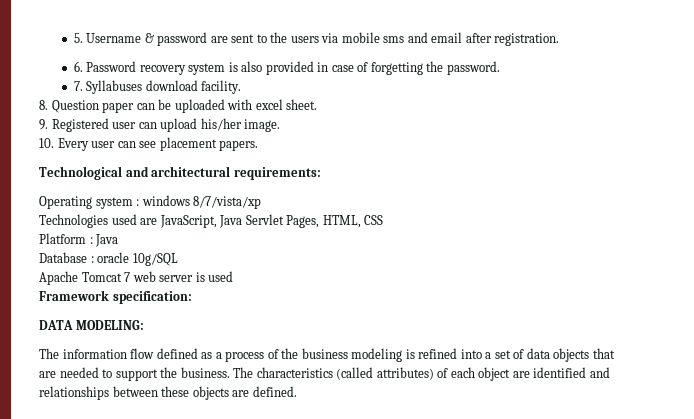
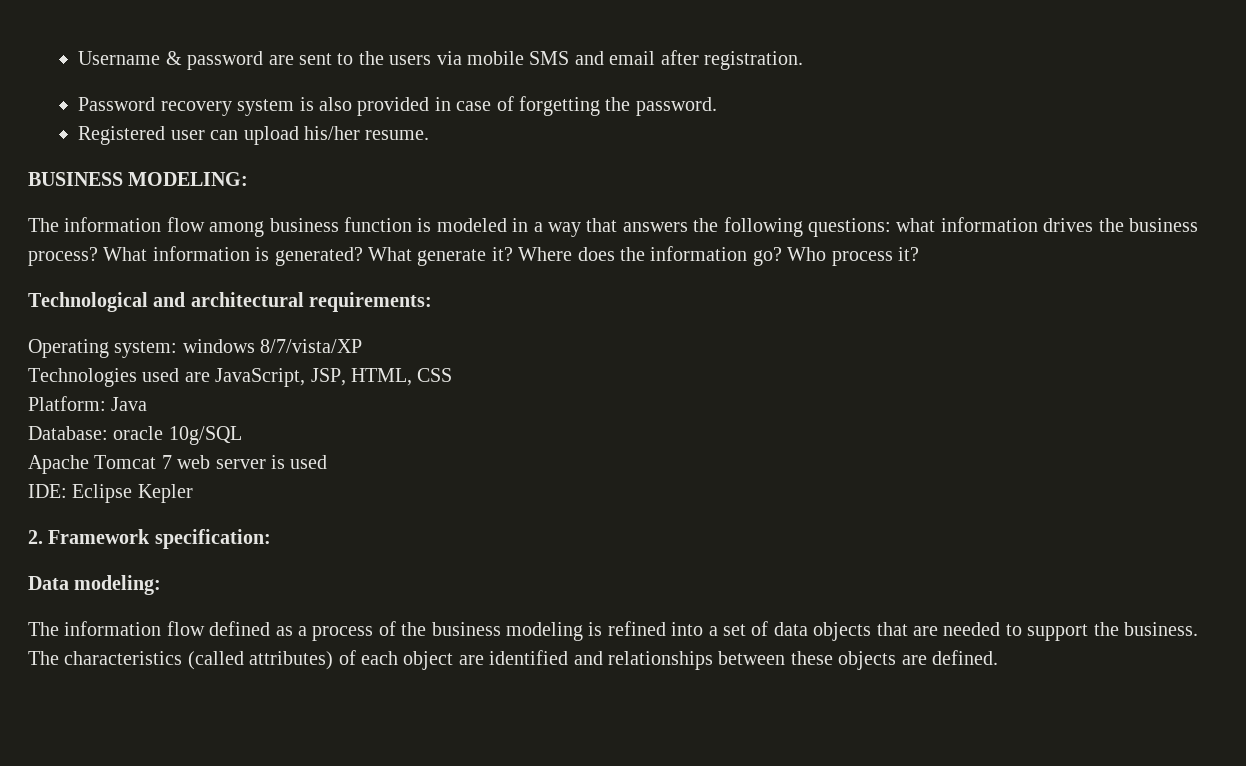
- 5. Username & password are sent to the users via mobile sms and email after registration.
+ Username & password are sent to the users via mobile SMS and email after registration.
- 6. Password recovery system is also provided in case of forgetting the password.
+ Password recovery system is also provided in case of forgetting the password.
- 7. Syllabuses download facility.
- 8. Question paper can be uploaded with excel sheet.
- 9. Registered user can upload his/her image.
- 10. Every user can see placement papers.
+ Registered user can upload his/her resume.
+ BUSINESS MODELING:
+ The information flow among business function is modeled in a way that answers the following questions: what information drives the business process? What information is generated? What generate it? Where does the information go? Who process it?
- Operating system : windows 8/7/vista/xp
+ Operating system: windows 8/7/vista/XP
- Technologies used are JavaScript, Java Servlet Pages, HTML, CSS
+ Technologies used are JavaScript, JSP, HTML, CSS
- Platform : Java
+ Platform: Java
- Database : oracle 10g/SQL
+ Database: oracle 10g/SQL
- Framework specification:
+ IDE: Eclipse Kepler
+ 2. Framework specification:
- DATA MODELING:
+ Data modeling:

